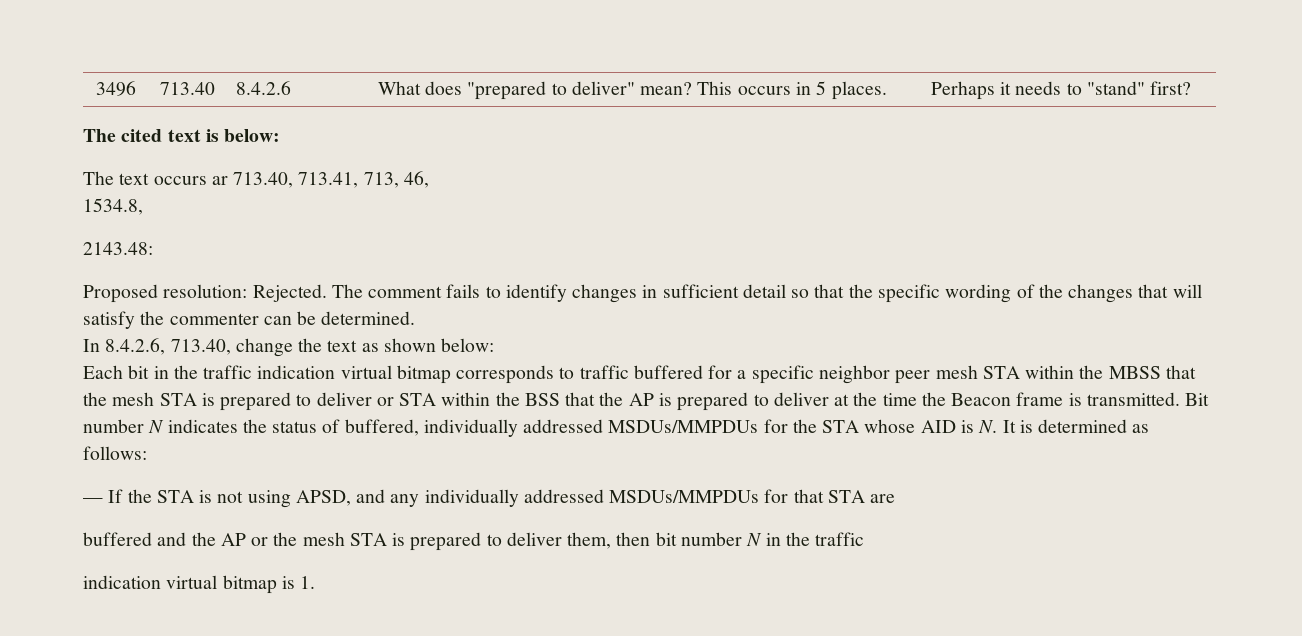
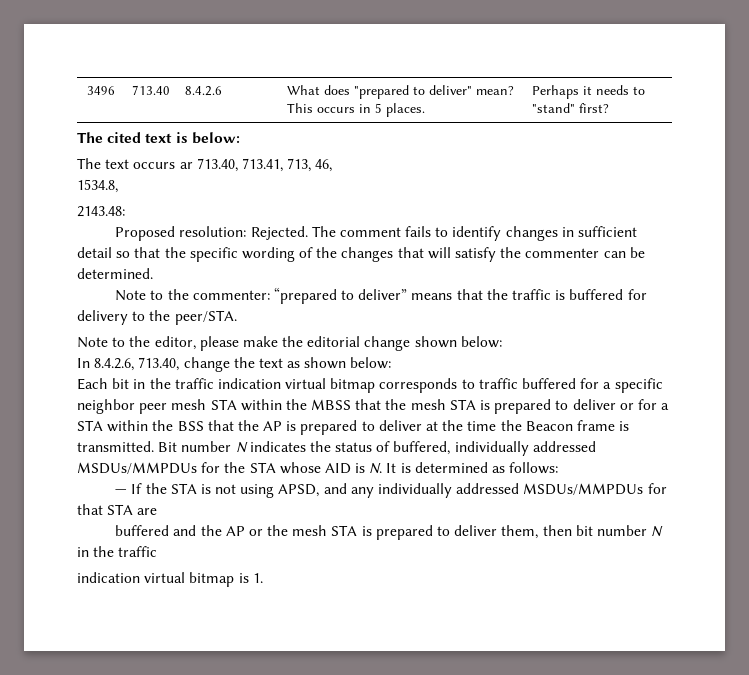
+ Note to the commenter: “prepared to deliver” means that the traffic is buffered for delivery to the peer/STA.
+ Note to the editor, please make the editorial change shown below:
- Each bit in the traffic indication virtual bitmap corresponds to traffic buffered for a specific neighbor peer mesh STA within the MBSS that the mesh STA is prepared to deliver or STA within the BSS that the AP is prepared to deliver at the time the Beacon frame is transmitted.
+ Each bit in the traffic indication virtual bitmap corresponds to traffic buffered for a specific neighbor peer mesh STA within the MBSS that the mesh STA is prepared to deliver or for a STA within the BSS that the AP is prepared to deliver at the time the Beacon frame is transmitted.

